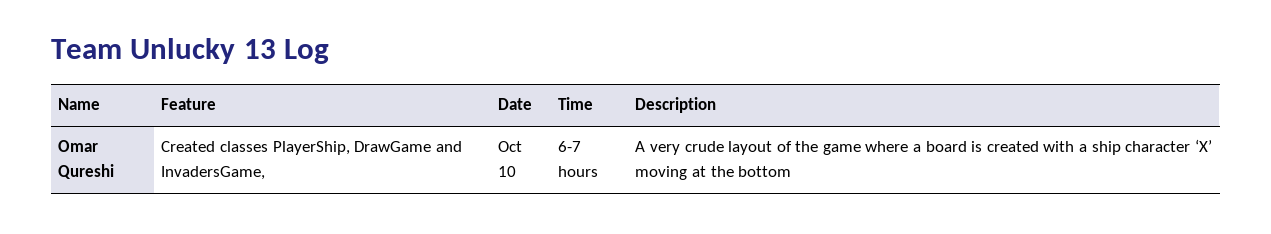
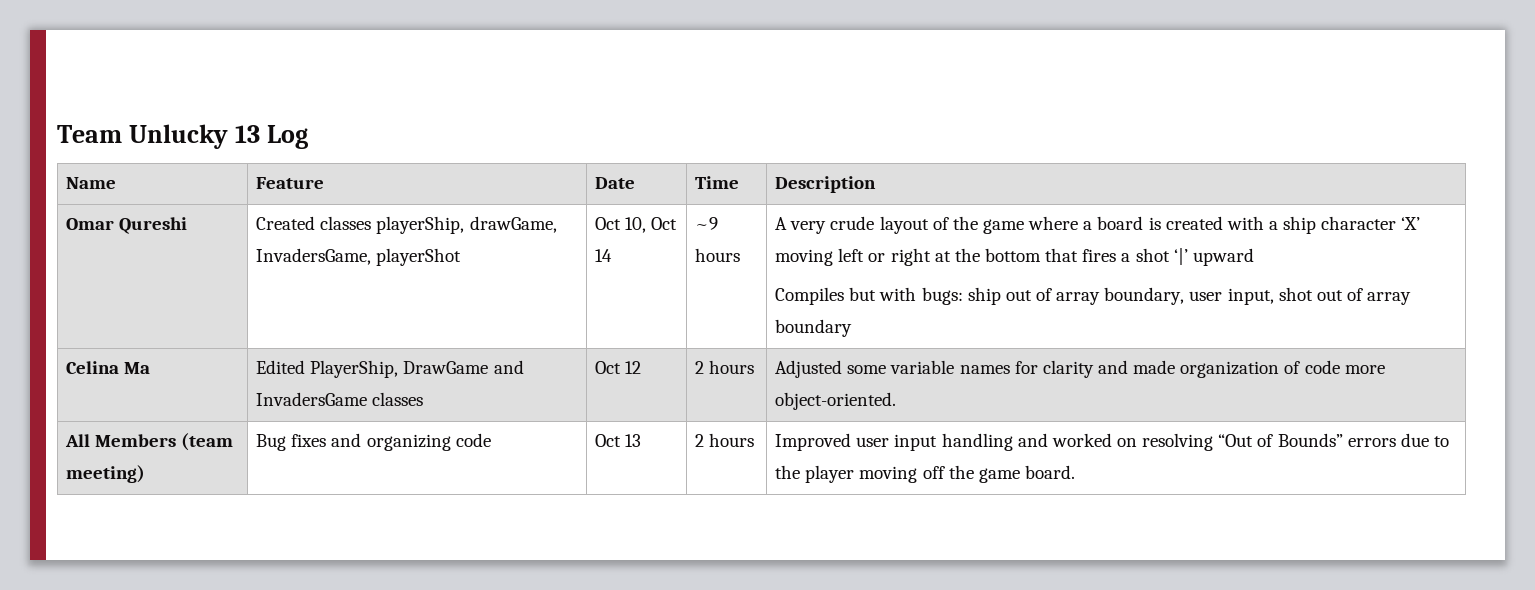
- Created classes PlayerShip, DrawGame and InvadersGame, | Oct 10 | 6-7 hours
+ Created classes playerShip, drawGame, InvadersGame, playerShot | Oct 10, Oct 14 | ~9 hours
- A very crude layout of the game where a board is created with a ship character ‘X’ moving at the bottom
+ A very crude layout of the game where a board is created with a ship character ‘X’ moving left or right at the bottom that fires a shot ‘|’ upward
+ Compiles but with bugs: ship out of array boundary, user input, shot out of array boundary
+ Celina Ma | Edited PlayerShip, DrawGame and InvadersGame classes | Oct 12 | 2 hours | Adjusted some variable names for clarity and made organization of code more object-oriented.
+ All Members (team meeting) | Bug fixes and organizing code | Oct 13 | 2 hours | Improved user input handling and worked on resolving “Out of Bounds” errors due to the player moving off the game board.

